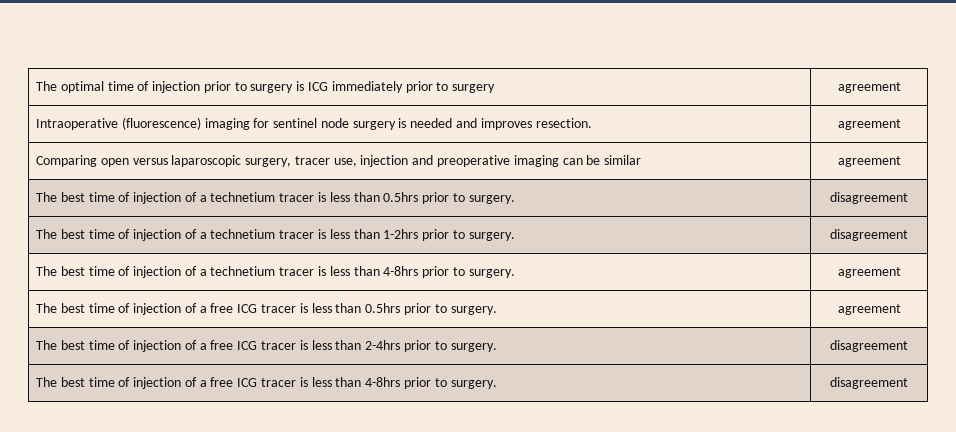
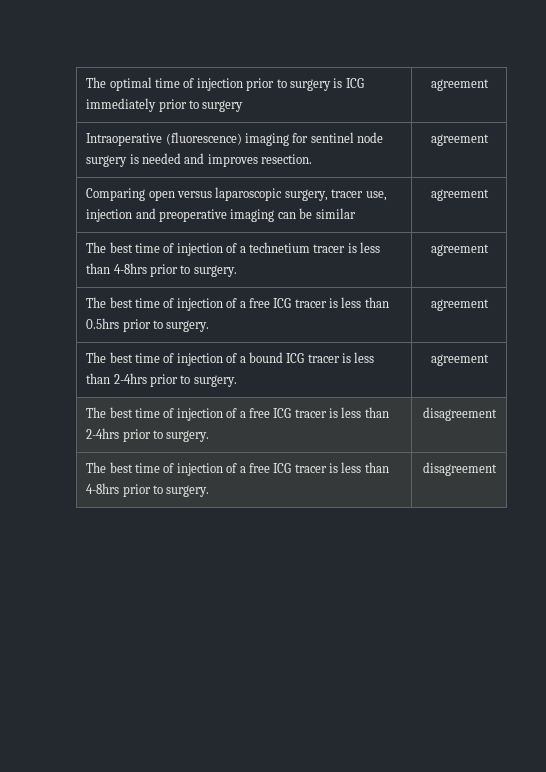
- The best time of injection of a technetium tracer is less than 0.5hrs prior to surgery. | disagreement
- The best time of injection of a technetium tracer is less than 1-2hrs prior to surgery. | disagreement
+ The best time of injection of a bound ICG tracer is less than 2-4hrs prior to surgery. | agreement

